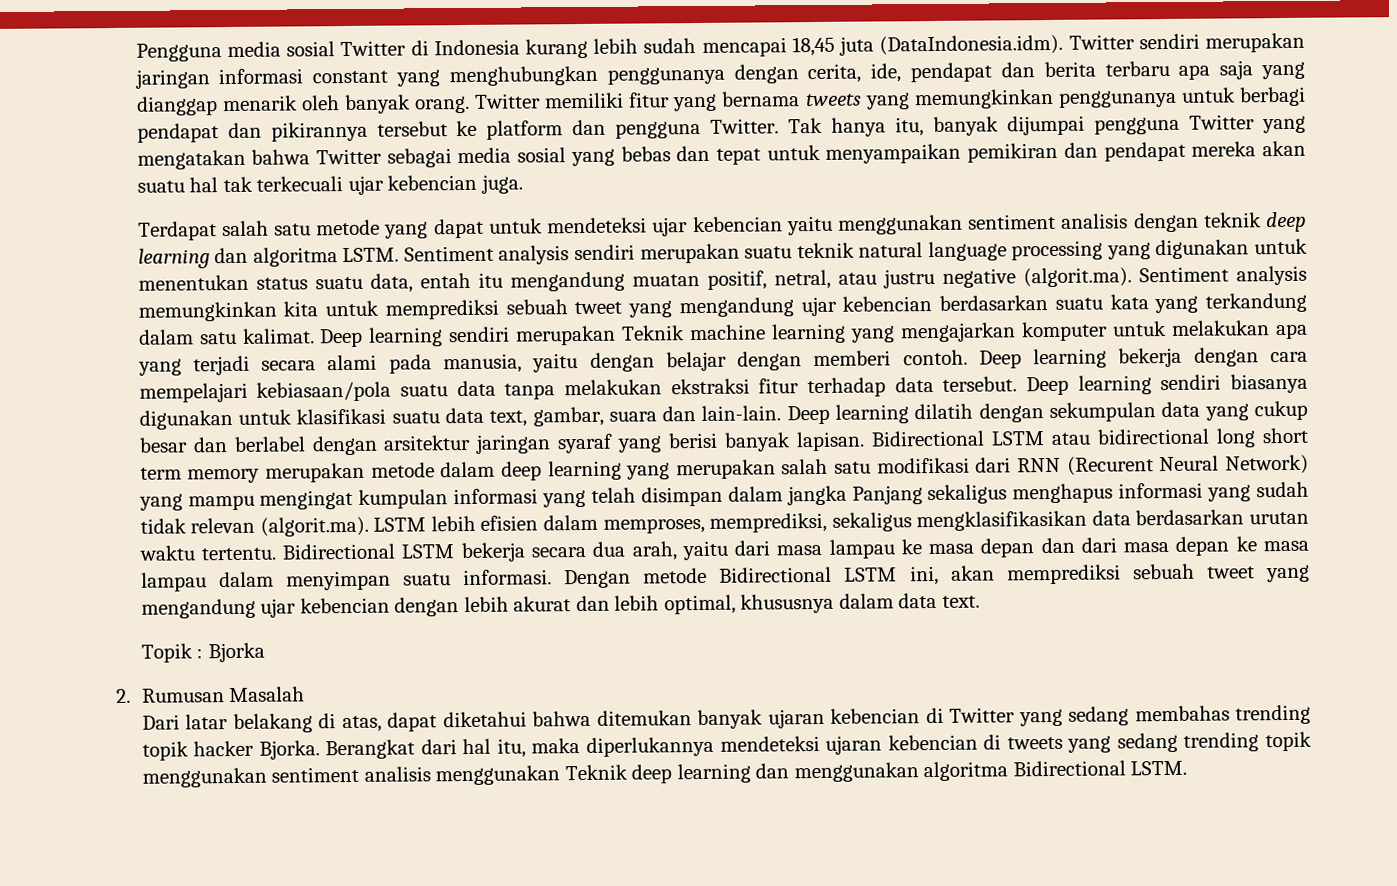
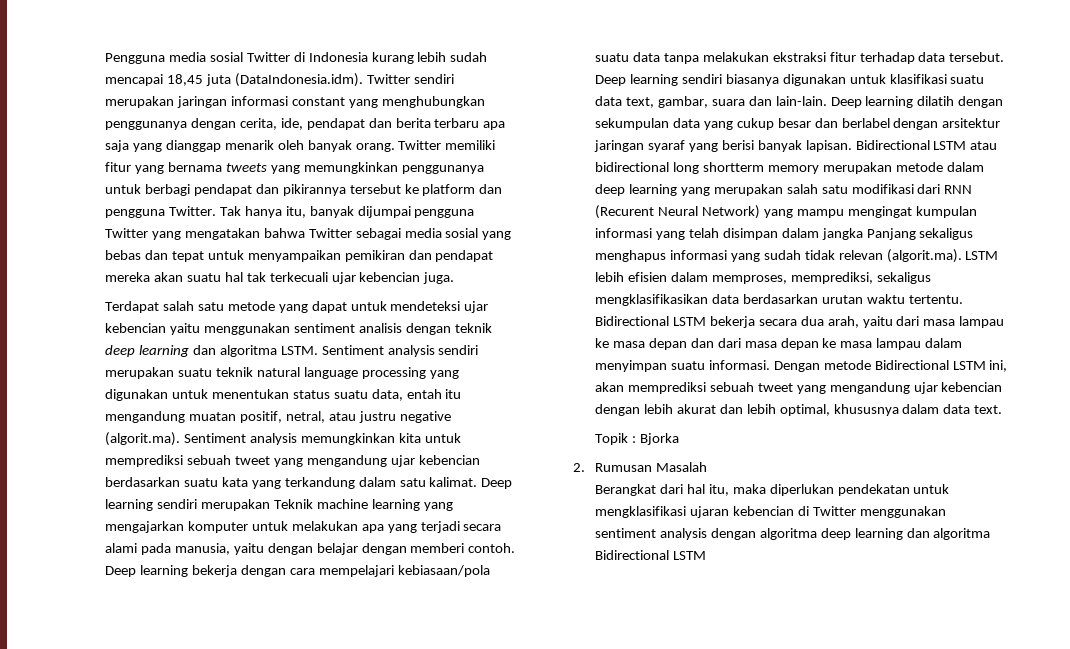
- Bidirectional LSTM atau bidirectional long short term memory merupakan metode dalam deep learning yang merupakan salah satu modifikasi dari RNN (Recurent Neural Network) yang mampu mengingat kumpulan informasi yang telah disimpan dalam jangka Panjang sekaligus menghapus informasi yang sudah tidak relevan (algorit.ma). LSTM lebih efisien dalam memproses, memprediksi, sekaligus mengklasifikasikan data berdasarkan urutan waktu tertentu.
+ Bidirectional LSTM atau bidirectional long shortterm memory merupakan metode dalam deep learning yang merupakan salah satu modifikasi dari RNN (Recurent Neural Network) yang mampu mengingat kumpulan informasi yang telah disimpan dalam jangka Panjang sekaligus menghapus informasi yang sudah tidak relevan (algorit.ma). LSTM lebih efisien dalam memproses, memprediksi, sekaligus mengklasifikasikan data berdasarkan urutan waktu tertentu.
- Dari latar belakang di atas, dapat diketahui bahwa ditemukan banyak ujaran kebencian di Twitter yang sedang membahas trending topik hacker Bjorka. Berangkat dari hal itu, maka diperlukannya mendeteksi ujaran kebencian di tweets yang sedang trending topik menggunakan sentiment analisis menggunakan Teknik deep learning dan menggunakan algoritma Bidirectional LSTM.
+ Berangkat dari hal itu, maka diperlukan pendekatan untuk mengklasifikasi ujaran kebencian di Twitter menggunakan sentiment analysis dengan algoritma deep learning dan algoritma Bidirectional LSTM

